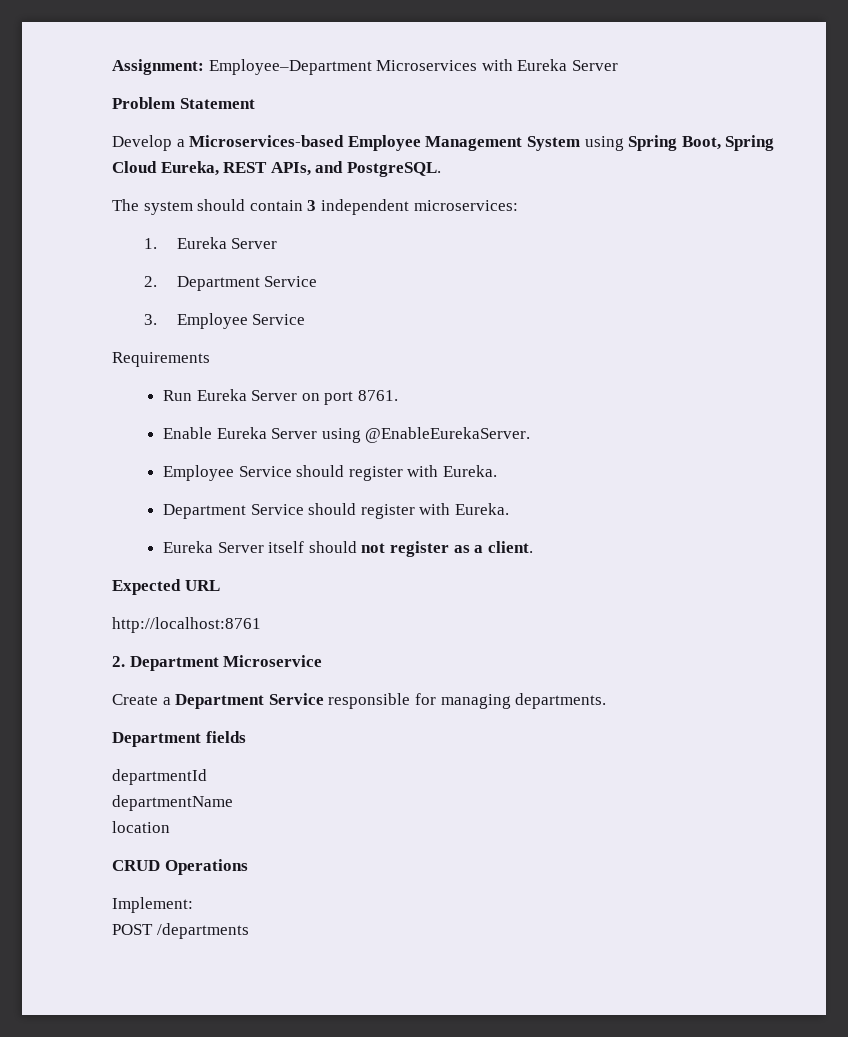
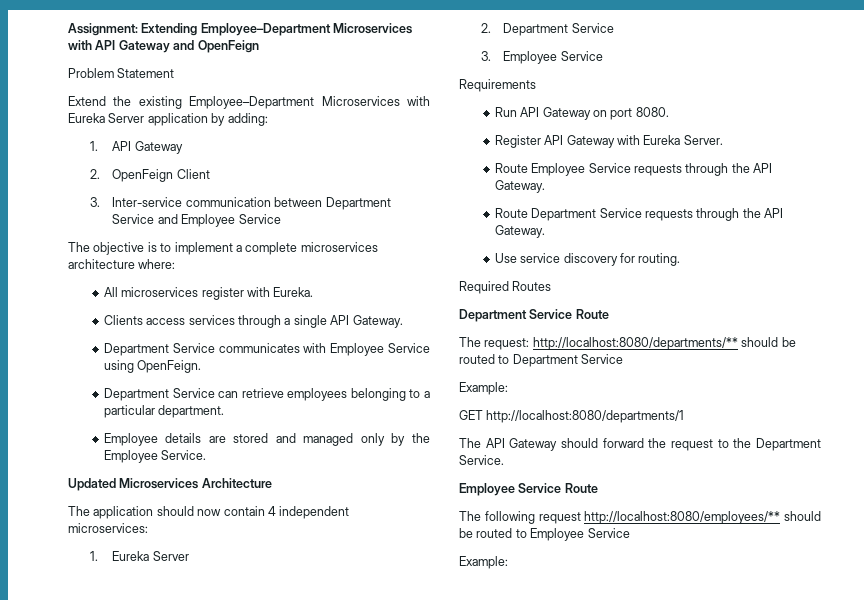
- Assignment: Employee–Department Microservices with Eureka Server
+ Assignment: Extending Employee–Department Microservices with API Gateway and OpenFeign
  Problem Statement
- Develop a Microservices-based Employee Management System using Spring Boot, Spring Cloud Eureka, REST APIs, and PostgreSQL.
- The system should contain 3 independent microservices:
+ Extend the existing Employee–Department Microservices with Eureka Server application by adding:
+ 1. API Gateway
+ 2. OpenFeign Client
+ 3. Inter-service communication between Department Service and Employee Service
+ The objective is to implement a complete microservices architecture where:
+ All microservices register with Eureka.
+ Clients access services through a single API Gateway.
+ Department Service communicates with Employee Service using OpenFeign.
+ Department Service can retrieve employees belonging to a particular department.
+ Employee details are stored and managed only by the Employee Service.
+ Updated Microservices Architecture
+ The application should now contain 4 independent microservices:
- Run Eureka Server on port 8761.
- Enable Eureka Server using @EnableEurekaServer.
- Employee Service should register with Eureka.
- Department Service should register with Eureka.
- Eureka Server itself should not register as a client.
- Expected URL
- http://localhost:8761
- 2. Department Microservice
- Create a Department Service responsible for managing departments.
- Department fields
- departmentId
- departmentName
- location
- CRUD Operations
- Implement:
- POST /departments
+ Run API Gateway on port 8080.
+ Register API Gateway with Eureka Server.
+ Route Employee Service requests through the API Gateway.
+ Route Department Service requests through the API Gateway.
+ Use service discovery for routing.
+ Required Routes
+ Department Service Route
+ The request: http://localhost:8080/departments/** should be routed to Department Service
+ Example:
+ GET http://localhost:8080/departments/1
+ The API Gateway should forward the request to the Department Service.
+ Employee Service Route
+ The following request http://localhost:8080/employees/** should be routed to Employee Service
+ Example:

